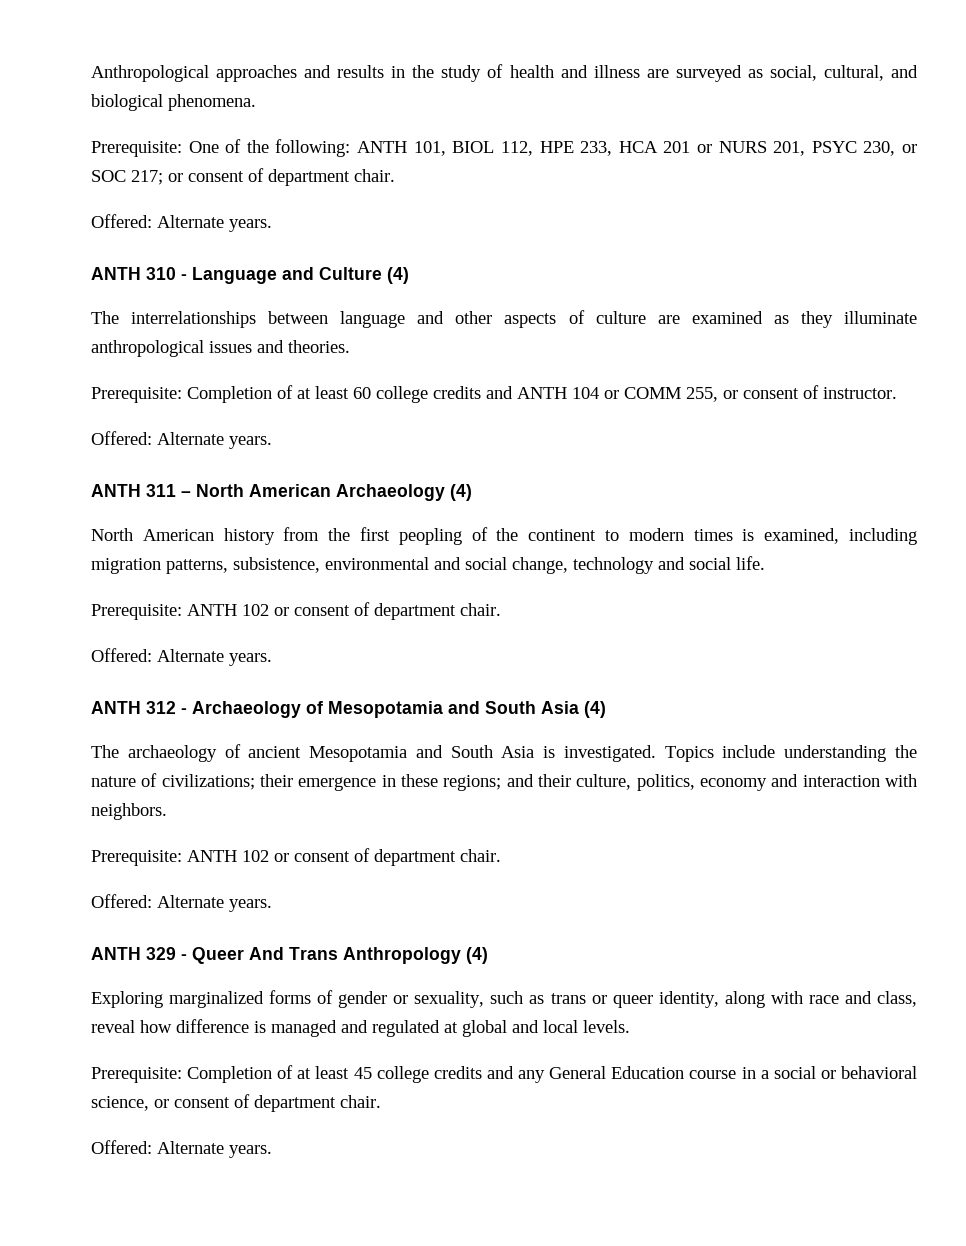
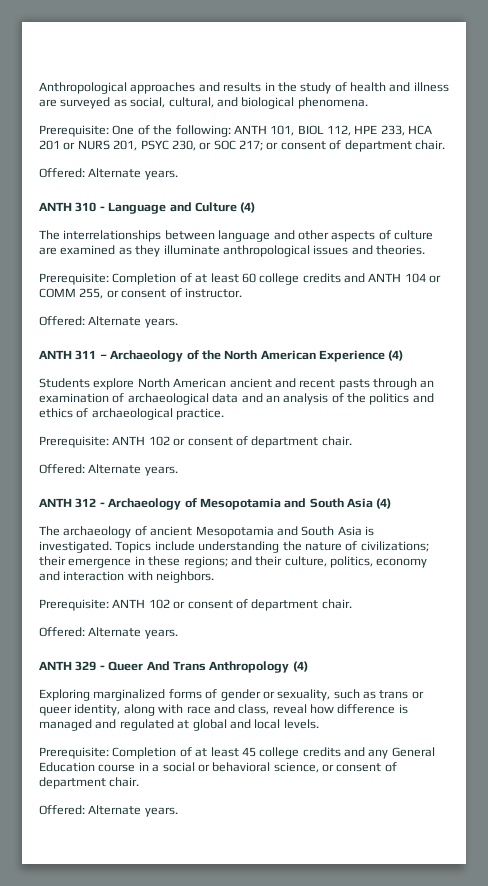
- ANTH 311 – North American Archaeology (4)
- North American history from the first peopling of the continent to modern times is examined, including migration patterns, subsistence, environmental and social change, technology and social life.
+ ANTH 311 – Archaeology of the North American Experience (4)
+ Students explore North American ancient and recent pasts through an examination of archaeological data and an analysis of the politics and ethics of archaeological practice.

